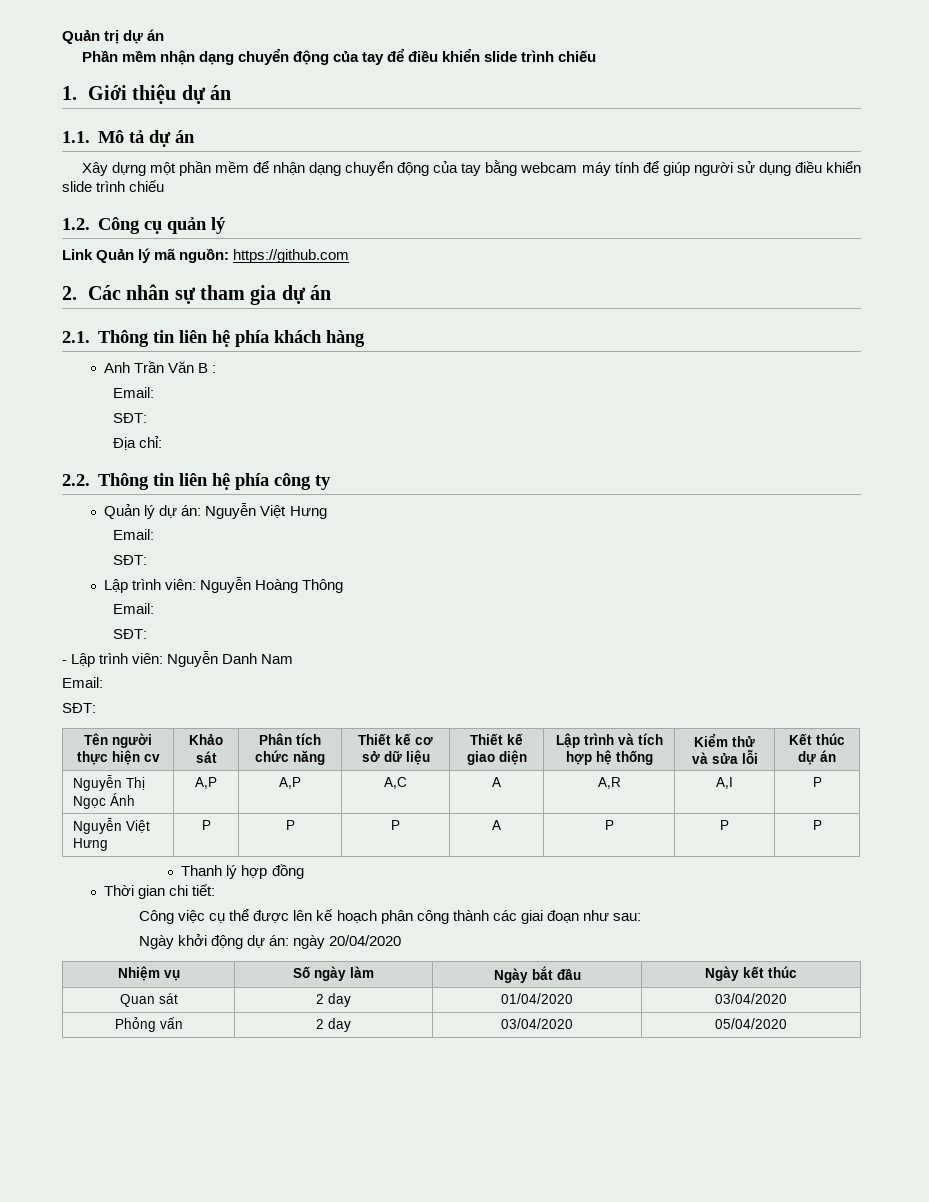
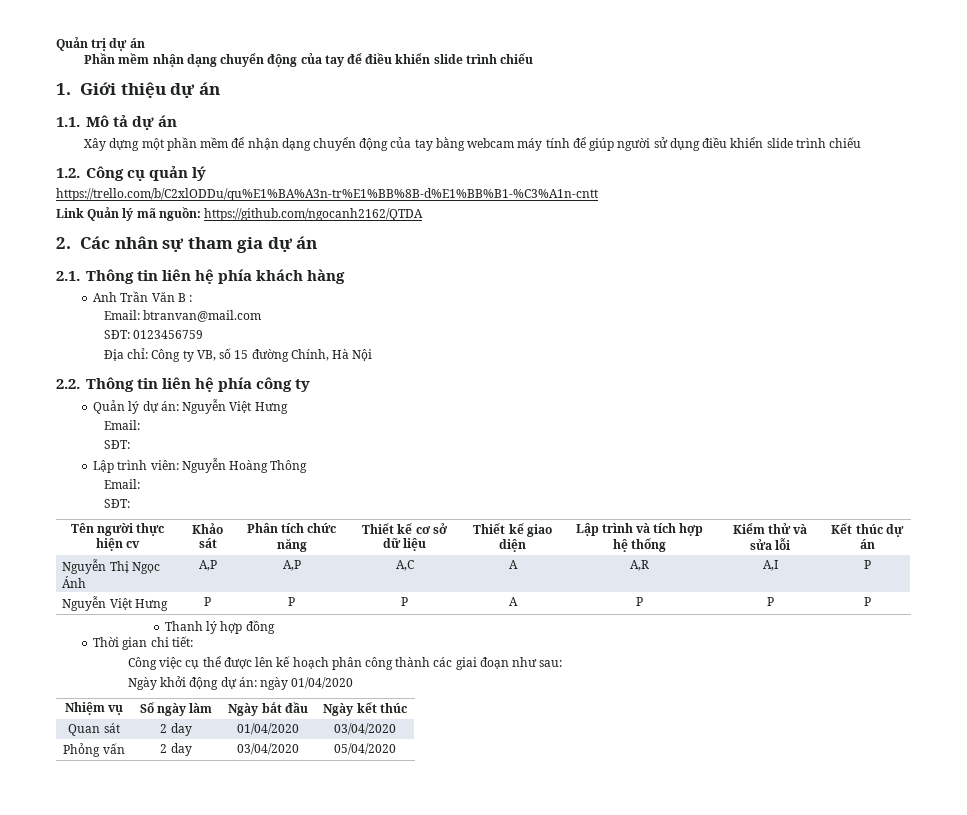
+ https://trello.com/b/C2xlODDu/qu%E1%BA%A3n-tr%E1%BB%8B-d%E1%BB%B1-%C3%A1n-cntt
- Link Quản lý mã nguồn: https://github.com
+ Link Quản lý mã nguồn: https://github.com/ngocanh2162/QTDA
  Anh Trần Văn B :
- Email:
- SĐT:
+ Email: btranvan@mail.com
+ SĐT: 0123456759
- Địa chỉ:
+ Địa chỉ: Công ty VB, số 15 đường Chính, Hà Nội
- - Lập trình viên: Nguyễn Danh Nam
- Email:
- SĐT:
- Ngày khởi động dự án: ngày 20/04/2020
+ Ngày khởi động dự án: ngày 01/04/2020

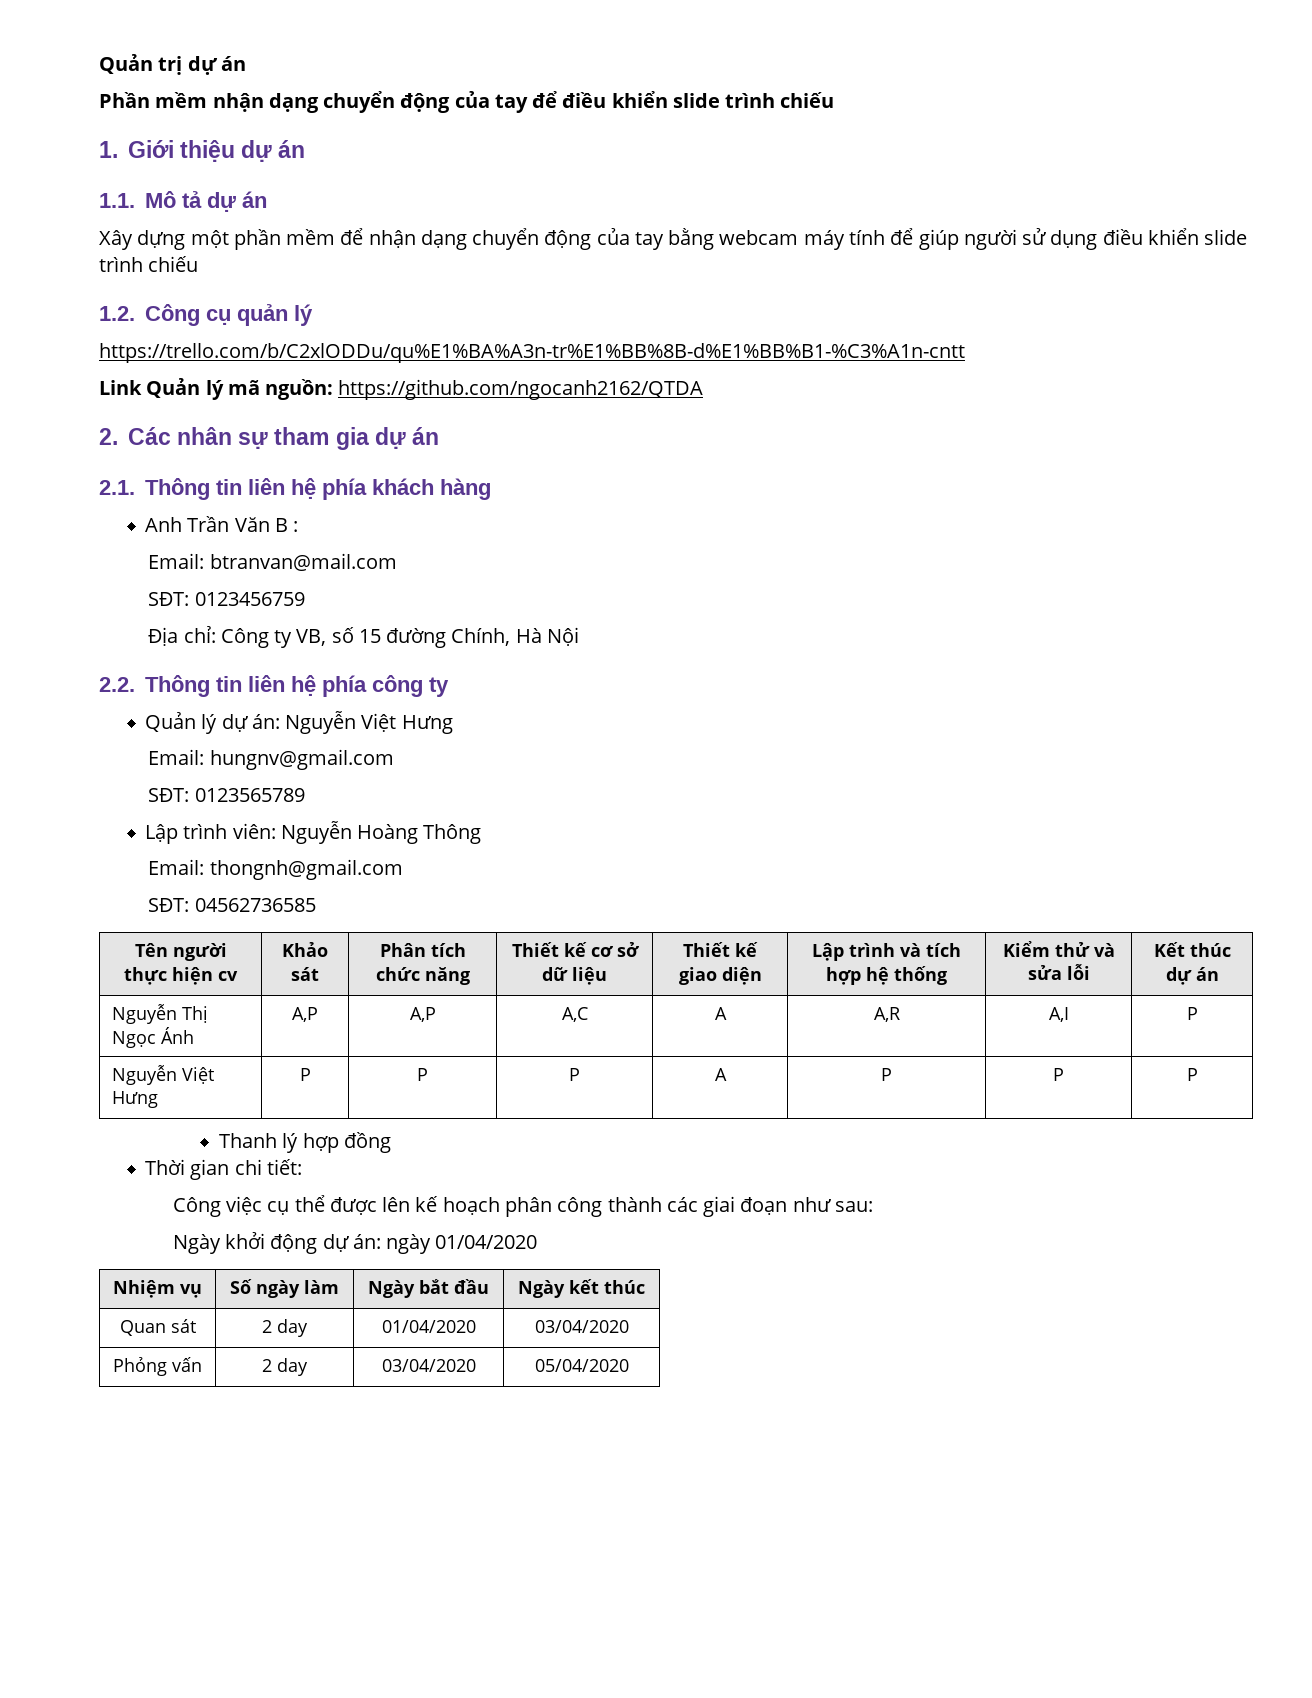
  Quản lý dự án: Nguyễn Việt Hưng
- Email:
- SĐT:
+ Email: hungnv@gmail.com
+ SĐT: 0123565789
  Lập trình viên: Nguyễn Hoàng Thông
- Email:
- SĐT:
+ Email: thongnh@gmail.com
+ SĐT: 04562736585

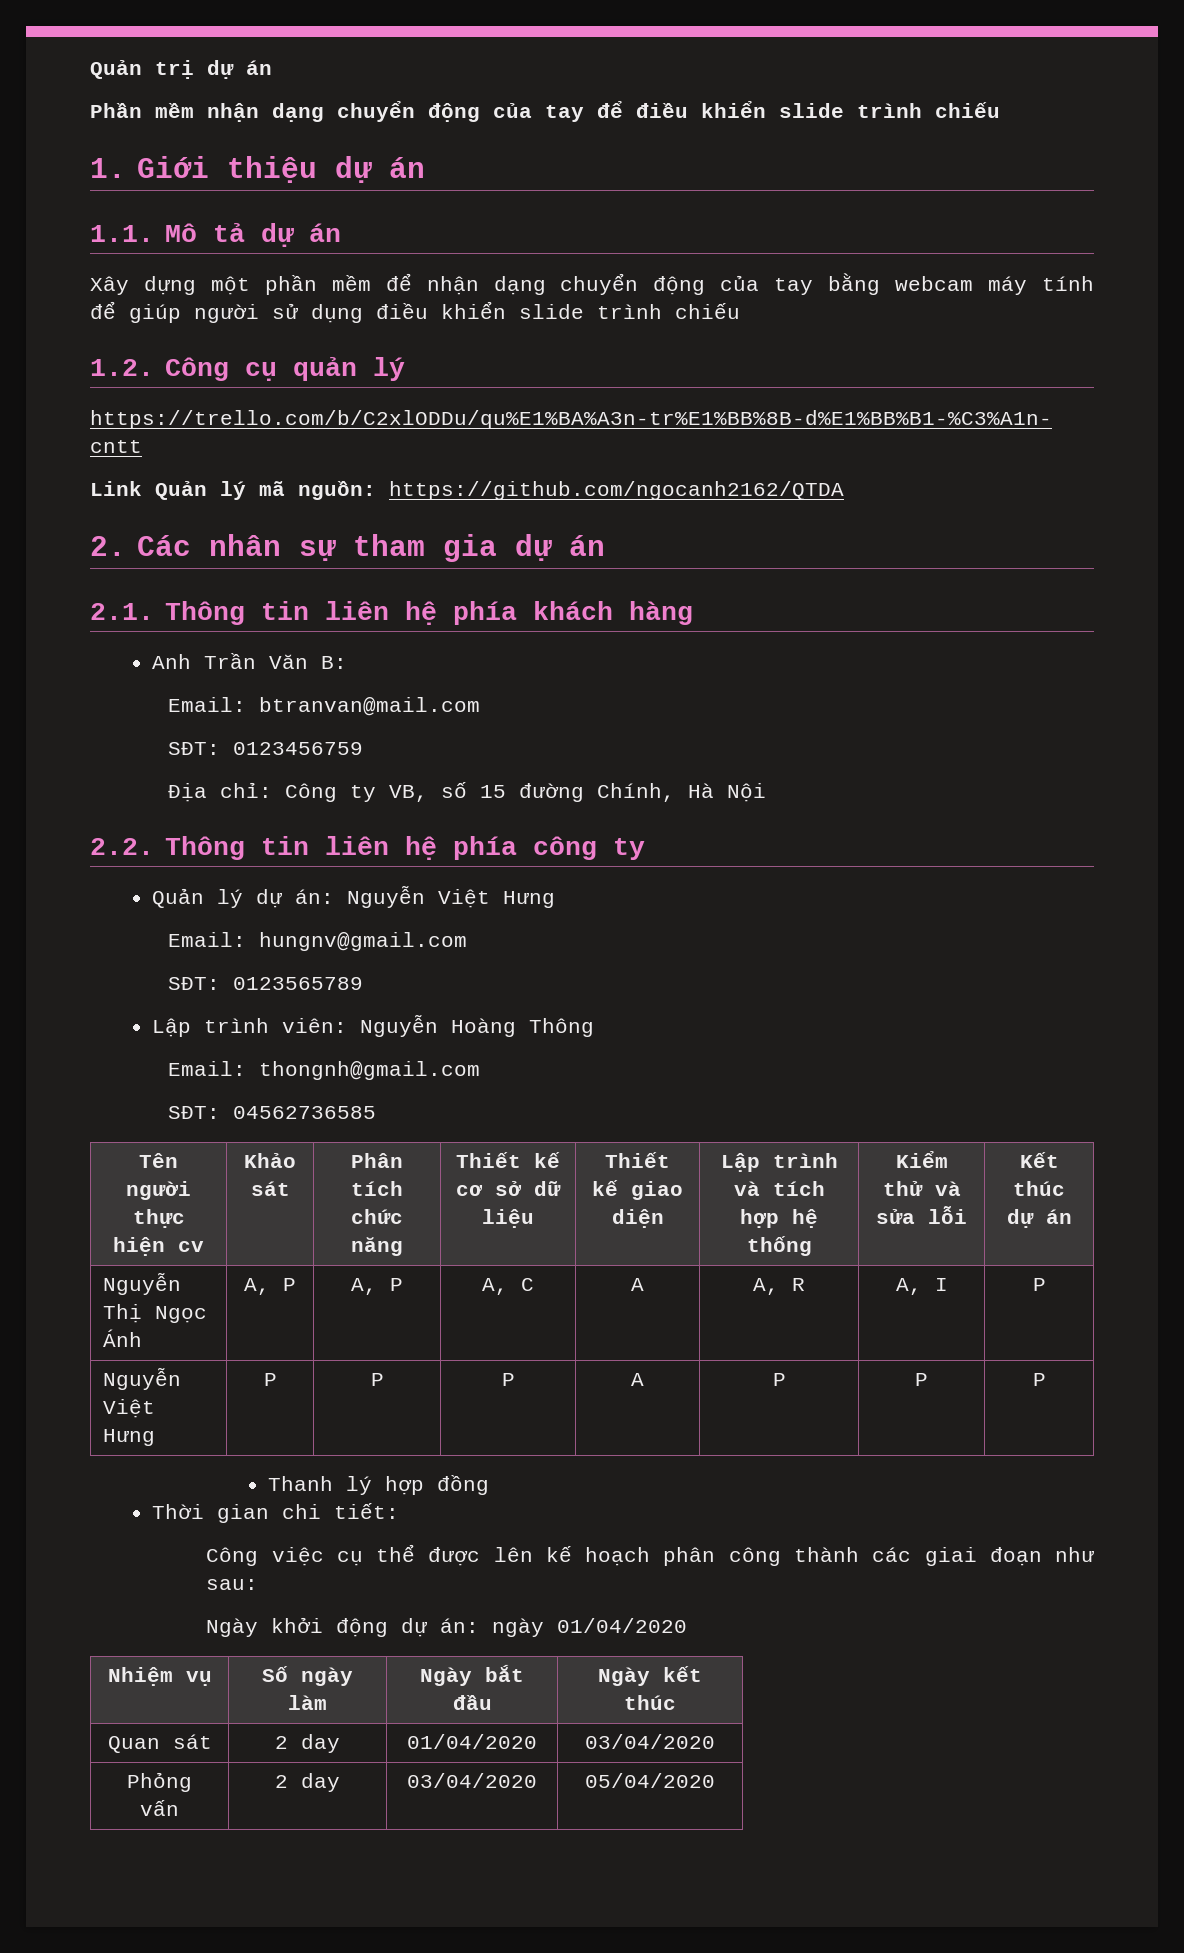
- Anh Trần Văn B :
+ Anh Trần Văn B:
- Nguyễn Thị Ngọc Ánh | A,P | A,P | A,C | A | A,R | A,I | P
+ Nguyễn Thị Ngọc Ánh | A, P | A, P | A, C | A | A, R | A, I | P

